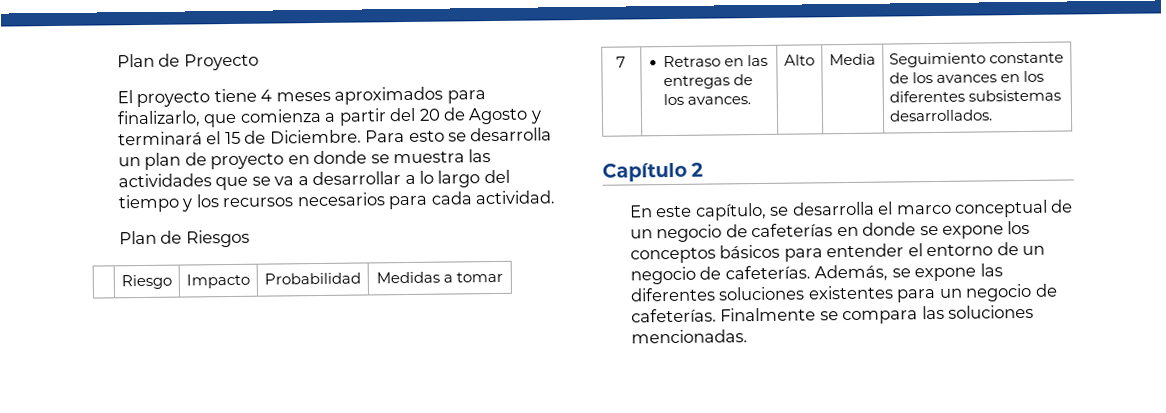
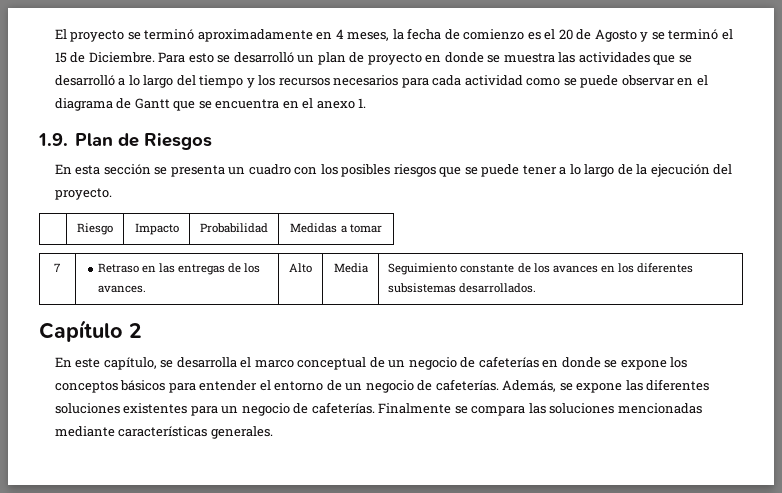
- Plan de Proyecto
- El proyecto tiene 4 meses aproximados para finalizarlo, que comienza a partir del 20 de Agosto y terminará el 15 de Diciembre.
+ El proyecto se terminó aproximadamente en 4 meses, la fecha de comienzo es el 20 de Agosto y se terminó el 15 de Diciembre.
- Para esto se desarrolla un plan de proyecto en donde se muestra las actividades que se va a desarrollar a lo largo del tiempo y los recursos necesarios para cada actividad.
- Plan de Riesgos
+ Para esto se desarrolló un plan de proyecto en donde se muestra las actividades que se desarrolló a lo largo del tiempo y los recursos necesarios para cada actividad como se puede observar en el diagrama de Gantt que se encuentra en el anexo 1.
+ 1.9. Plan de Riesgos
+ En esta sección se presenta un cuadro con los posibles riesgos que se puede tener a lo largo de la ejecución del proyecto.
- Finalmente se compara las soluciones mencionadas.
+ Finalmente se compara las soluciones mencionadas mediante características generales.

